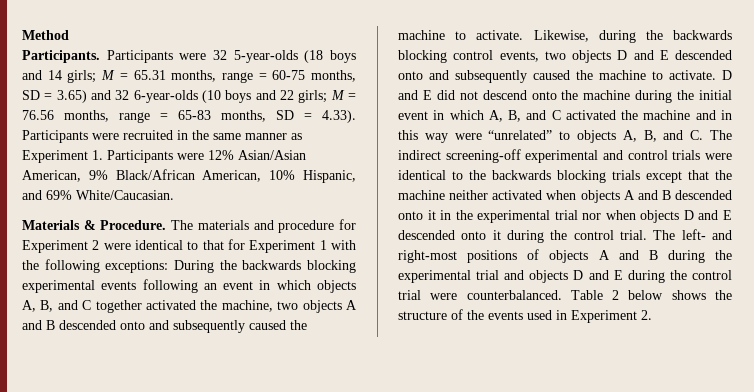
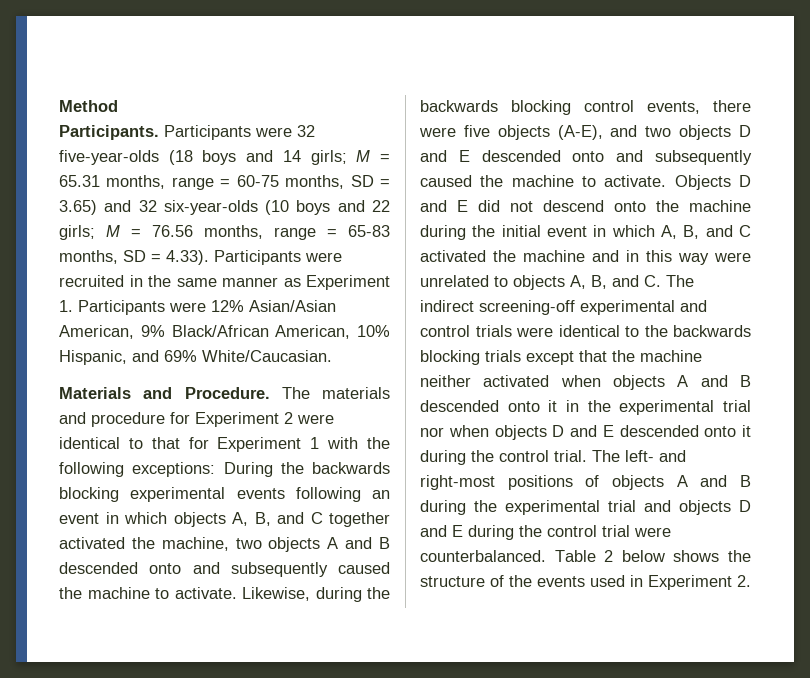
- Participants were 32 5-year-olds (18 boys and 14 girls; M = 65.31 months, range = 60-75 months, SD = 3.65) and 32 6-year-olds (10 boys and 22 girls; M = 76.56 months, range = 65-83 months, SD = 4.33). Participants were recruited in the same manner as Experiment 1. Participants were 12% Asian/Asian American, 9% Black/African American, 10% Hispanic, and 69% White/Caucasian.
+ Participants were 32 five-year-olds (18 boys and 14 girls; M = 65.31 months, range = 60-75 months, SD = 3.65) and 32 six-year-olds (10 boys and 22 girls; M = 76.56 months, range = 65-83 months, SD = 4.33). Participants were recruited in the same manner as Experiment 1. Participants were 12% Asian/Asian American, 9% Black/African American, 10% Hispanic, and 69% White/Caucasian.
- Materials & Procedure.
+ Materials and Procedure.
- Likewise, during the backwards blocking control events, two objects D and E descended onto and subsequently caused the machine to activate.
+ Likewise, during the backwards blocking control events, there were five objects (A-E), and two objects D and E descended onto and subsequently caused the machine to activate.
- D and E did not descend onto the machine during the initial event in which A, B, and C activated the machine and in this way were “unrelated” to objects A, B, and C. The indirect screening-off experimental and control trials were identical to the backwards blocking trials except that the machine neither activated when objects A and B descended onto it in the experimental trial nor when objects D and E descended onto it during the control trial.
+ Objects D and E did not descend onto the machine during the initial event in which A, B, and C activated the machine and in this way were unrelated to objects A, B, and C. The indirect screening-off experimental and control trials were identical to the backwards blocking trials except that the machine neither activated when objects A and B descended onto it in the experimental trial nor when objects D and E descended onto it during the control trial.

